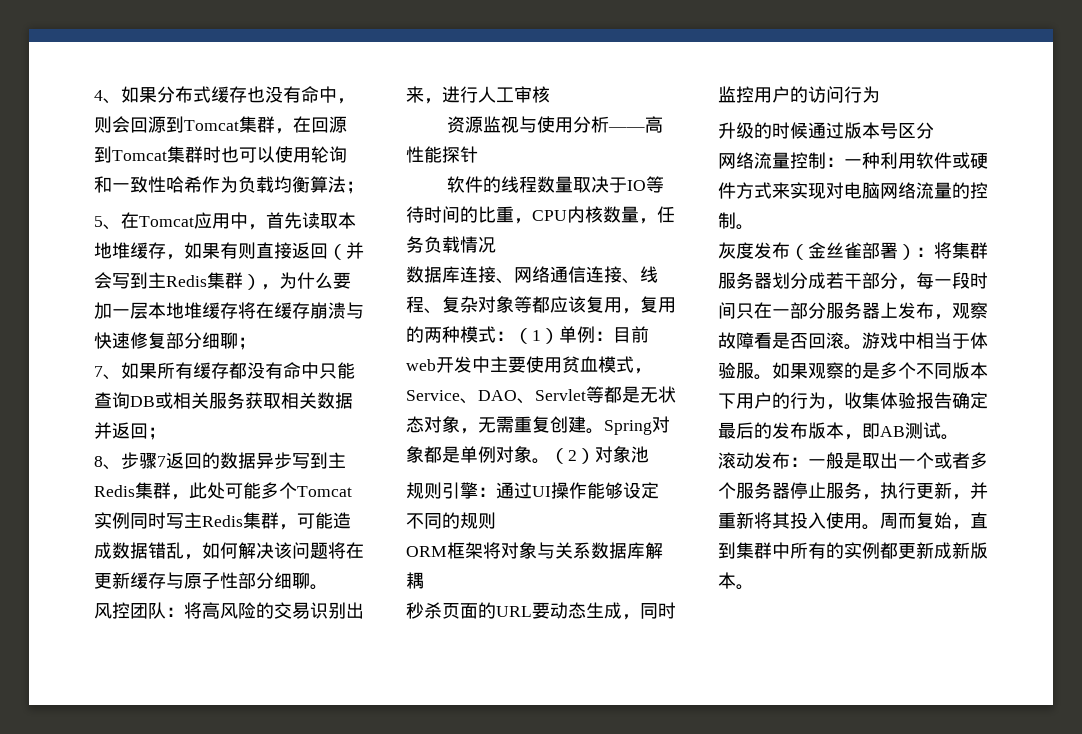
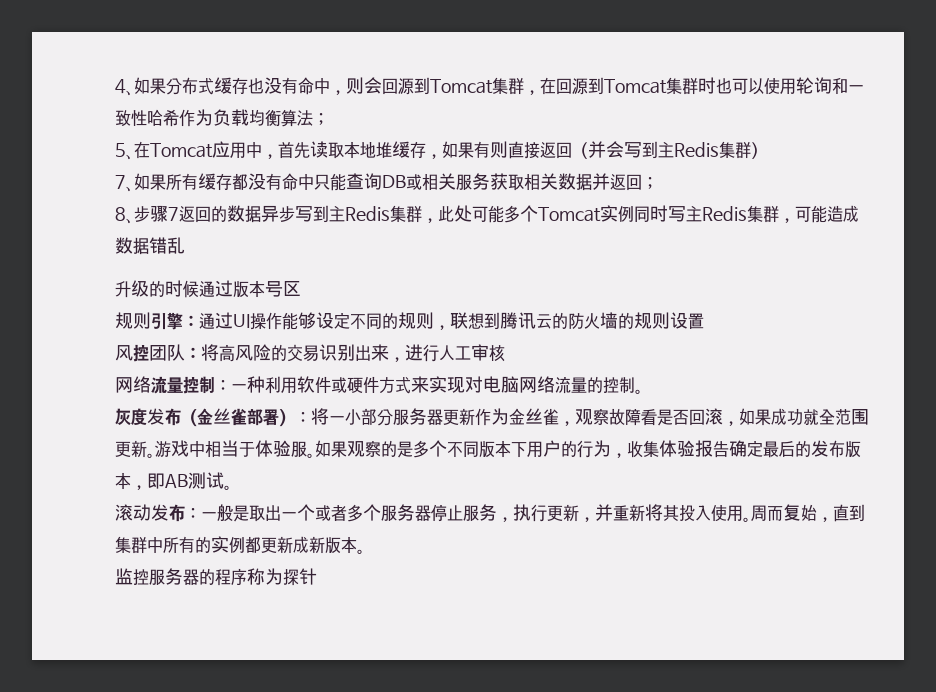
- 5、在Tomcat应用中，首先读取本地堆缓存，如果有则直接返回（并会写到主Redis集群），为什么要加一层本地堆缓存将在缓存崩溃与快速修复部分细聊；
+ 5、在Tomcat应用中，首先读取本地堆缓存，如果有则直接返回（并会写到主Redis集群）
- 8、步骤7返回的数据异步写到主Redis集群，此处可能多个Tomcat实例同时写主Redis集群，可能造成数据错乱，如何解决该问题将在更新缓存与原子性部分细聊。
+ 8、步骤7返回的数据异步写到主Redis集群，此处可能多个Tomcat实例同时写主Redis集群，可能造成数据错乱
+ 升级的时候通过版本号区
+ 规则引擎：通过UI操作能够设定不同的规则，联想到腾讯云的防火墙的规则设置
- 资源监视与使用分析——高性能探针
- 软件的线程数量取决于IO等待时间的比重，CPU内核数量，任务负载情况
- 数据库连接、网络通信连接、线程、复杂对象等都应该复用，复用的两种模式：（1）单例：目前web开发中主要使用贫血模式，Service、DAO、Servlet等都是无状态对象，无需重复创建。Spring对象都是单例对象。（2）对象池
- 规则引擎：通过UI操作能够设定不同的规则
- ORM框架将对象与关系数据库解耦
- 秒杀页面的URL要动态生成，同时监控用户的访问行为
- 升级的时候通过版本号区分
- 灰度发布（金丝雀部署）：将集群服务器划分成若干部分，每一段时间只在一部分服务器上发布，观察故障看是否回滚。
+ 灰度发布（金丝雀部署）：将一小部分服务器更新作为金丝雀，观察故障看是否回滚，如果成功就全范围更新。
+ 监控服务器的程序称为探针

